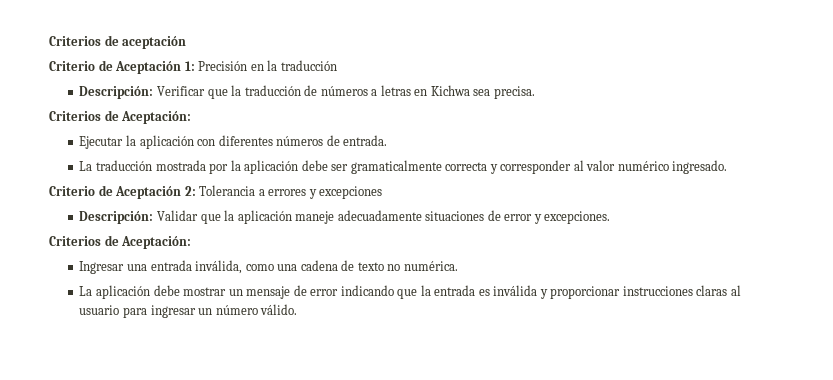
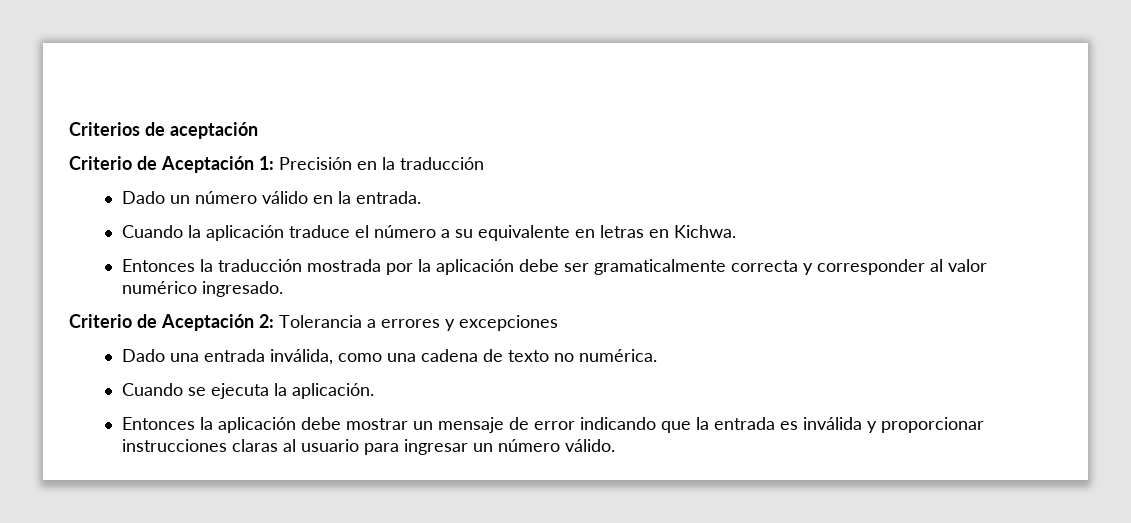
- Descripción: Verificar que la traducción de números a letras en Kichwa sea precisa.
- Criterios de Aceptación:
- Ejecutar la aplicación con diferentes números de entrada.
- La traducción mostrada por la aplicación debe ser gramaticalmente correcta y corresponder al valor numérico ingresado.
+ Dado un número válido en la entrada.
+ Cuando la aplicación traduce el número a su equivalente en letras en Kichwa.
+ Entonces la traducción mostrada por la aplicación debe ser gramaticalmente correcta y corresponder al valor numérico ingresado.
- Descripción: Validar que la aplicación maneje adecuadamente situaciones de error y excepciones.
- Criterios de Aceptación:
- Ingresar una entrada inválida, como una cadena de texto no numérica.
+ Dado una entrada inválida, como una cadena de texto no numérica.
- La aplicación debe mostrar un mensaje de error indicando que la entrada es inválida y proporcionar instrucciones claras al usuario para ingresar un número válido.
+ Cuando se ejecuta la aplicación.
+ Entonces la aplicación debe mostrar un mensaje de error indicando que la entrada es inválida y proporcionar instrucciones claras al usuario para ingresar un número válido.

